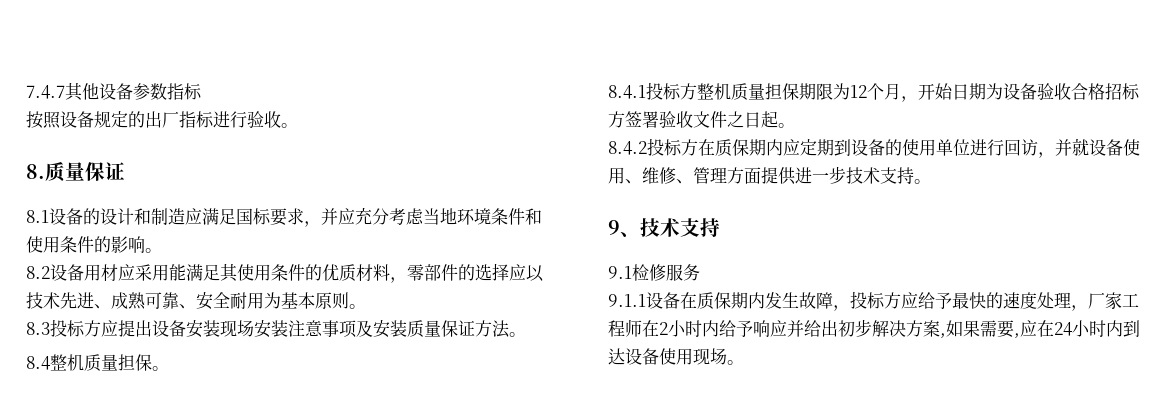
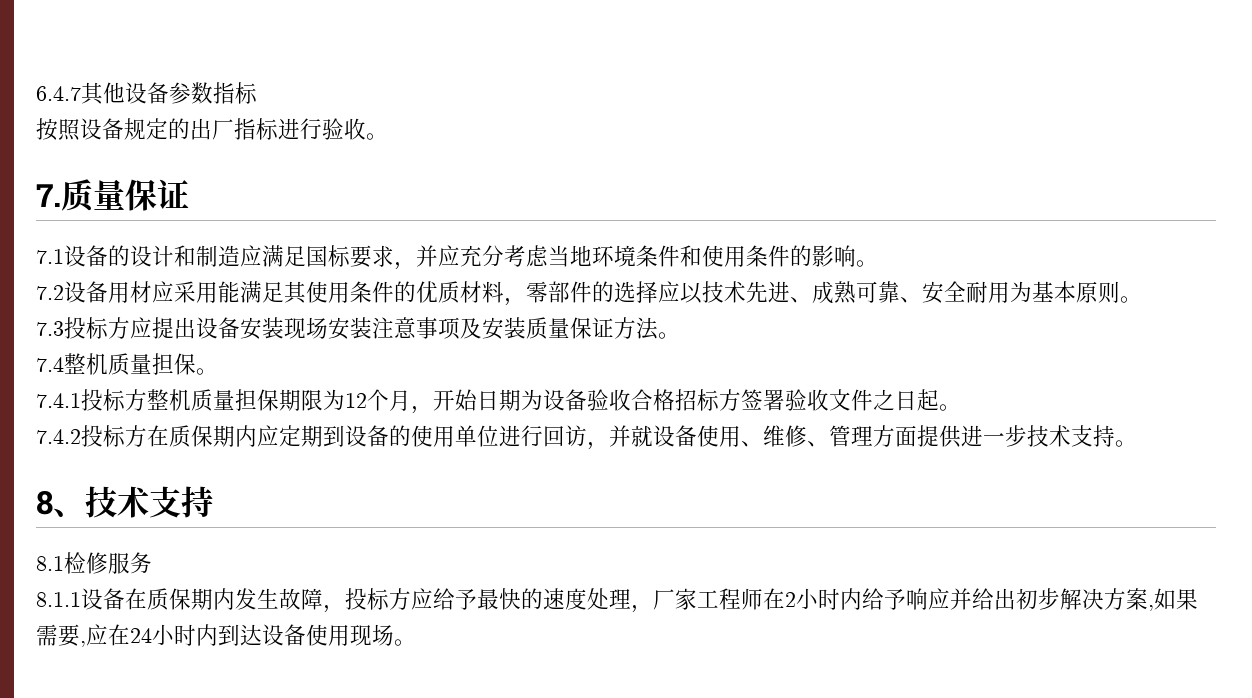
- 7.4.7其他设备参数指标
+ 6.4.7其他设备参数指标
- 8.质量保证
+ 7.质量保证
- 8.1设备的设计和制造应满足国标要求，并应充分考虑当地环境条件和使用条件的影响。
+ 7.1设备的设计和制造应满足国标要求，并应充分考虑当地环境条件和使用条件的影响。
- 8.2设备用材应采用能满足其使用条件的优质材料，零部件的选择应以技术先进、成熟可靠、安全耐用为基本原则。
+ 7.2设备用材应采用能满足其使用条件的优质材料，零部件的选择应以技术先进、成熟可靠、安全耐用为基本原则。
- 8.3投标方应提出设备安装现场安装注意事项及安装质量保证方法。
+ 7.3投标方应提出设备安装现场安装注意事项及安装质量保证方法。
- 8.4整机质量担保。
+ 7.4整机质量担保。
- 8.4.1投标方整机质量担保期限为12个月，开始日期为设备验收合格招标方签署验收文件之日起。
+ 7.4.1投标方整机质量担保期限为12个月，开始日期为设备验收合格招标方签署验收文件之日起。
- 8.4.2投标方在质保期内应定期到设备的使用单位进行回访，并就设备使用、维修、管理方面提供进一步技术支持。
+ 7.4.2投标方在质保期内应定期到设备的使用单位进行回访，并就设备使用、维修、管理方面提供进一步技术支持。
- 9、技术支持
+ 8、技术支持
- 9.1检修服务
+ 8.1检修服务
- 9.1.1设备在质保期内发生故障，投标方应给予最快的速度处理，厂家工程师在2小时内给予响应并给出初步解决方案,如果需要,应在24小时内到达设备使用现场。
+ 8.1.1设备在质保期内发生故障，投标方应给予最快的速度处理，厂家工程师在2小时内给予响应并给出初步解决方案,如果需要,应在24小时内到达设备使用现场。

